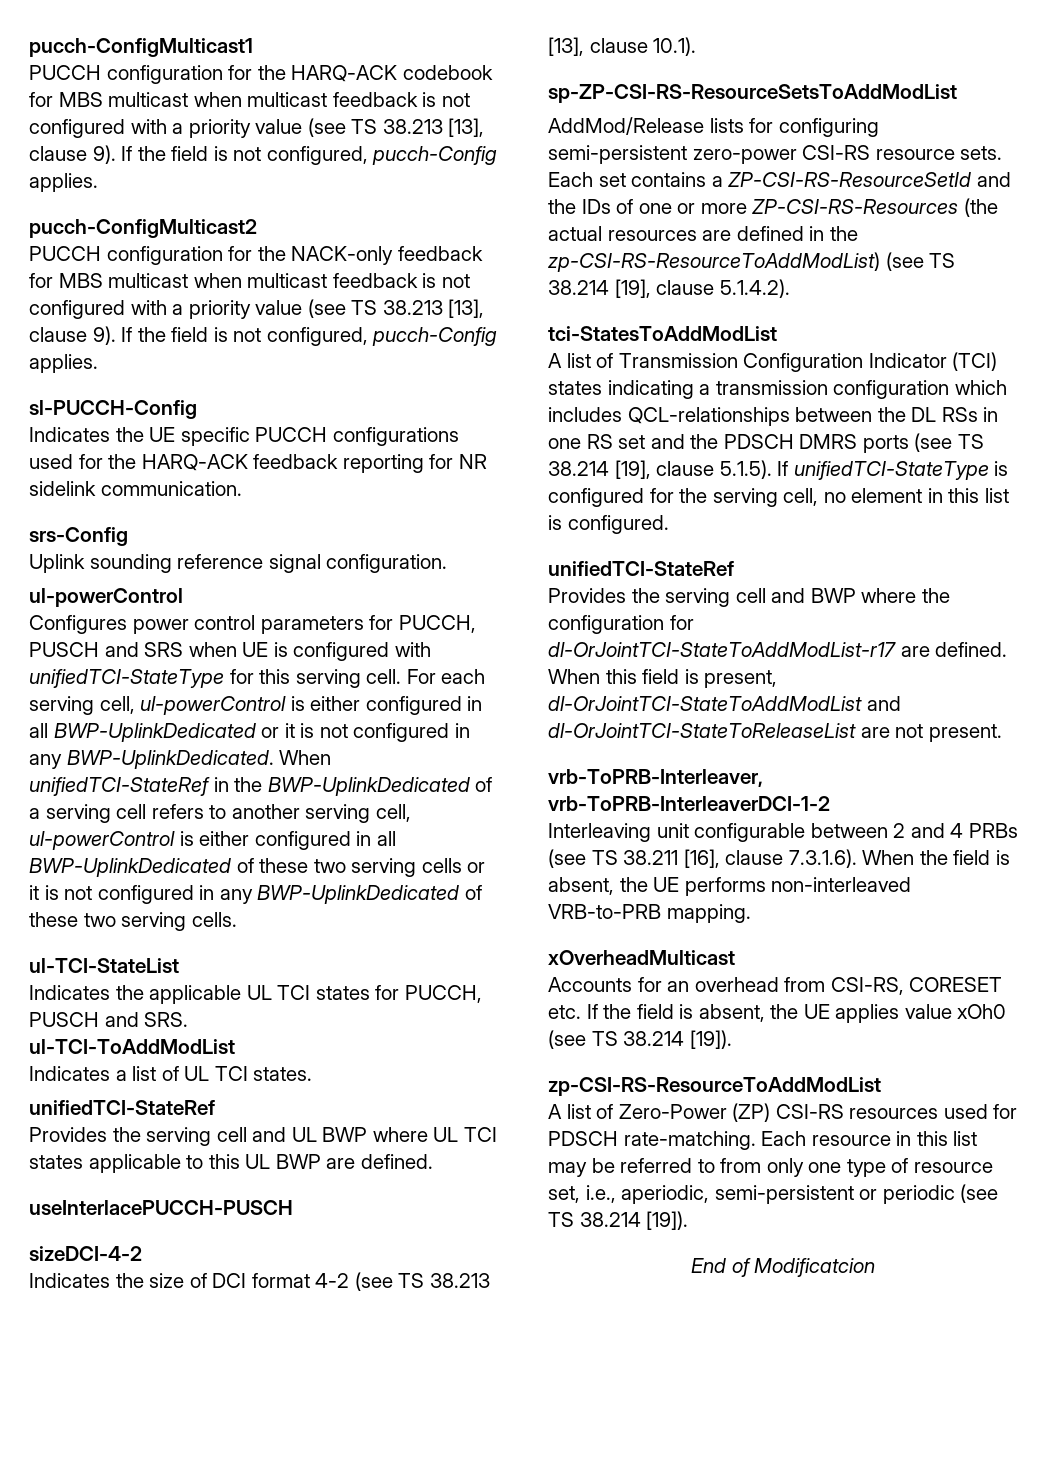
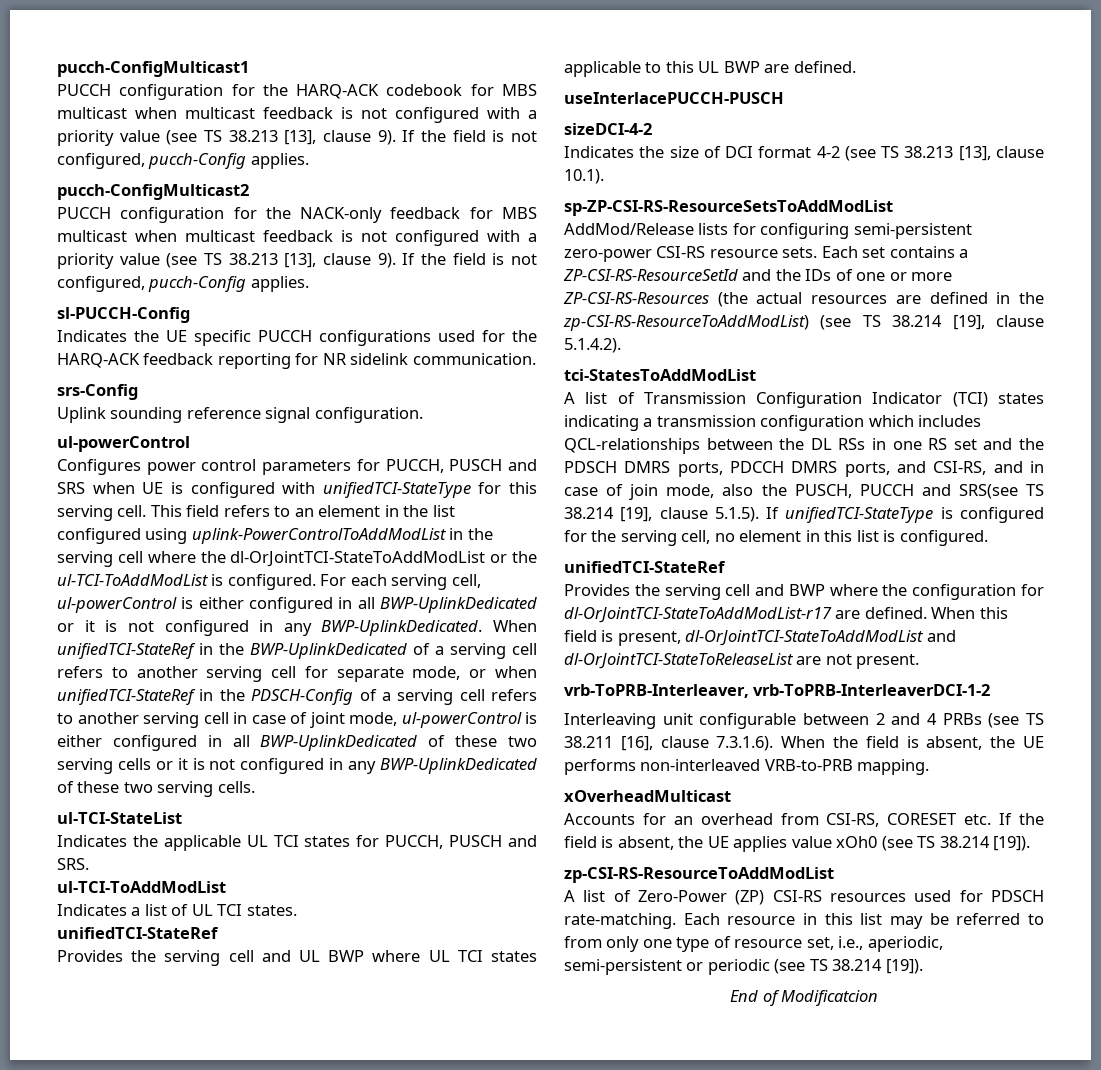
+ This field refers to an element in the list configured using uplink-PowerControlToAddModList in the serving cell where the dl-OrJointTCI-StateToAddModList or the ul-TCI-ToAddModList is configured.
- When unifiedTCI-StateRef in the BWP-UplinkDedicated of a serving cell refers to another serving cell, ul-powerControl is either configured in all BWP-UplinkDedicated of these two serving cells or it is not configured in any BWP-UplinkDedicated of these two serving cells.
+ When unifiedTCI-StateRef in the BWP-UplinkDedicated of a serving cell refers to another serving cell for separate mode, or when unifiedTCI-StateRef in the PDSCH-Config of a serving cell refers to another serving cell in case of joint mode, ul-powerControl is either configured in all BWP-UplinkDedicated of these two serving cells or it is not configured in any BWP-UplinkDedicated of these two serving cells.
- A list of Transmission Configuration Indicator (TCI) states indicating a transmission configuration which includes QCL-relationships between the DL RSs in one RS set and the PDSCH DMRS ports (see TS 38.214 [19], clause 5.1.5). If unifiedTCI-StateType is configured for the serving cell, no element in this list is configured.
+ A list of Transmission Configuration Indicator (TCI) states indicating a transmission configuration which includes QCL-relationships between the DL RSs in one RS set and the PDSCH DMRS ports, PDCCH DMRS ports, and CSI-RS, and in case of join mode, also the PUSCH, PUCCH and SRS(see TS 38.214 [19], clause 5.1.5). If unifiedTCI-StateType is configured for the serving cell, no element in this list is configured.

